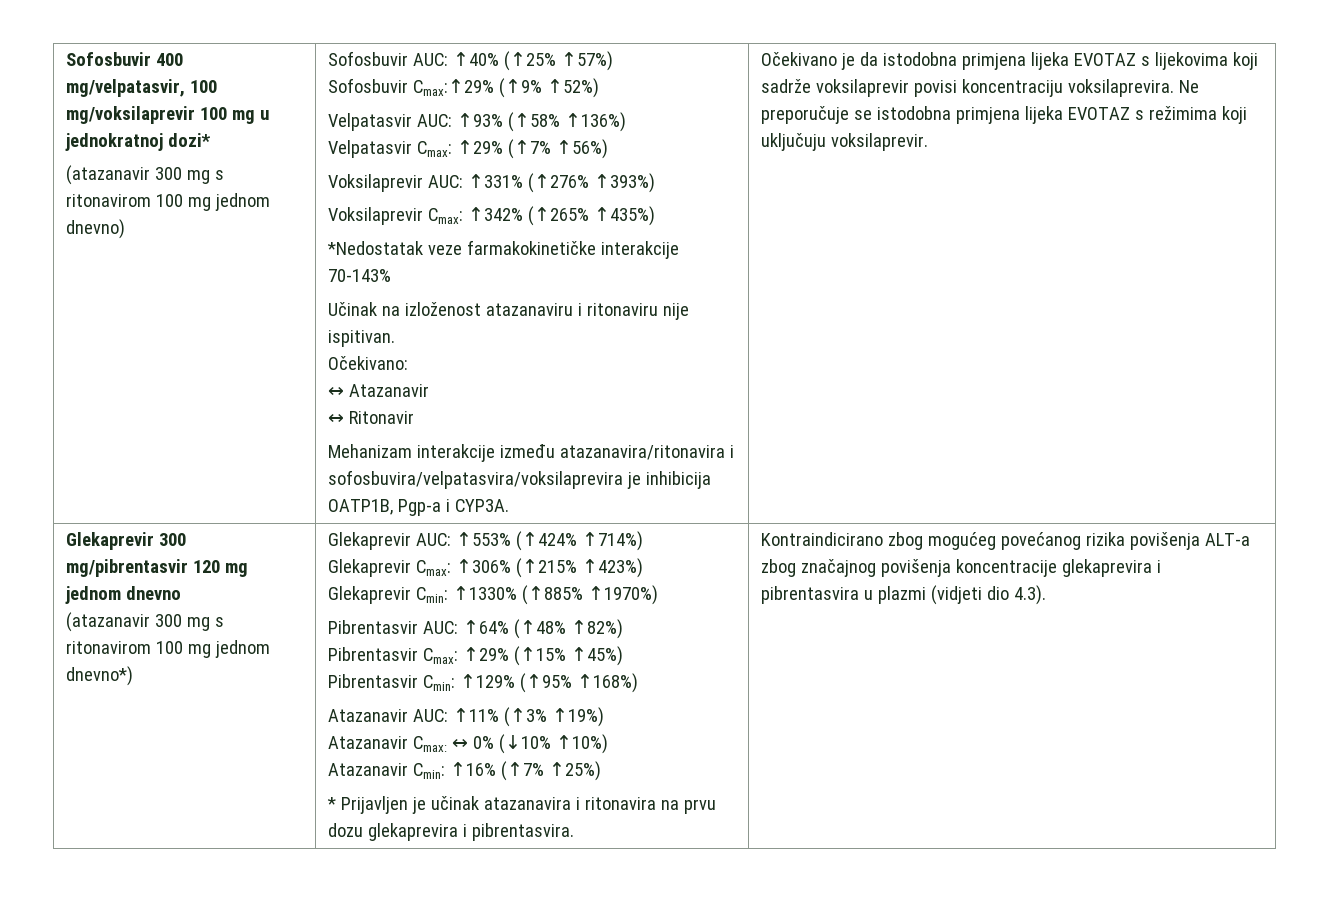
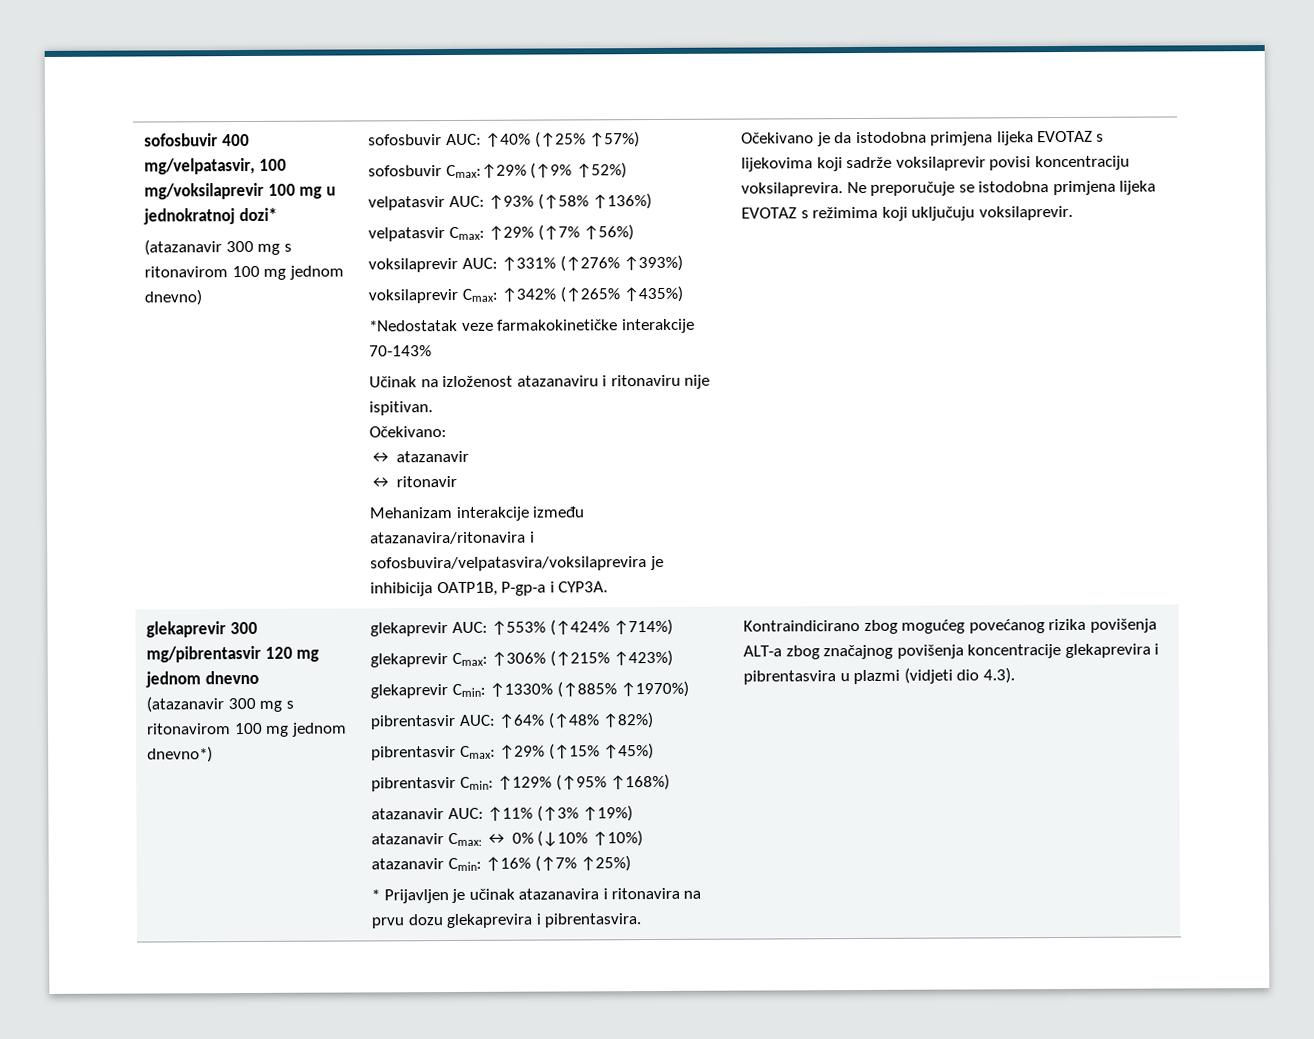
- Sofosbuvir 400 mg/velpatasvir, 100 mg/voksilaprevir 100 mg u jednokratnoj dozi*
+ sofosbuvir 400 mg/velpatasvir, 100 mg/voksilaprevir 100 mg u jednokratnoj dozi*
- Sofosbuvir AUC: ↑40% (↑25% ↑57%)
+ sofosbuvir AUC: ↑40% (↑25% ↑57%)
- Sofosbuvir Cmax:↑29% (↑9% ↑52%)
+ sofosbuvir Cmax:↑29% (↑9% ↑52%)
- Velpatasvir AUC: ↑93% (↑58% ↑136%)
+ velpatasvir AUC: ↑93% (↑58% ↑136%)
- Velpatasvir Cmax: ↑29% (↑7% ↑56%)
+ velpatasvir Cmax: ↑29% (↑7% ↑56%)
- Voksilaprevir AUC: ↑331% (↑276% ↑393%)
+ voksilaprevir AUC: ↑331% (↑276% ↑393%)
- Voksilaprevir Cmax: ↑342% (↑265% ↑435%)
+ voksilaprevir Cmax: ↑342% (↑265% ↑435%)
- ↔ Atazanavir
- ↔ Ritonavir
+ ↔ atazanavir
+ ↔ ritonavir
- Mehanizam interakcije između atazanavira/ritonavira i sofosbuvira/velpatasvira/voksilaprevira je inhibicija OATP1B, Pgp-a i CYP3A.
+ Mehanizam interakcije između atazanavira/ritonavira i sofosbuvira/velpatasvira/voksilaprevira je inhibicija OATP1B, P-gp-a i CYP3A.
- Glekaprevir 300 mg/pibrentasvir 120 mg jednom dnevno
+ glekaprevir 300 mg/pibrentasvir 120 mg jednom dnevno
- Glekaprevir AUC: ↑553% (↑424% ↑714%)
+ glekaprevir AUC: ↑553% (↑424% ↑714%)
- Glekaprevir Cmax: ↑306% (↑215% ↑423%)
+ glekaprevir Cmax: ↑306% (↑215% ↑423%)
- Glekaprevir Cmin: ↑1330% (↑885% ↑1970%)
+ glekaprevir Cmin: ↑1330% (↑885% ↑1970%)
- Pibrentasvir AUC: ↑64% (↑48% ↑82%)
+ pibrentasvir AUC: ↑64% (↑48% ↑82%)
- Pibrentasvir Cmax: ↑29% (↑15% ↑45%)
+ pibrentasvir Cmax: ↑29% (↑15% ↑45%)
- Pibrentasvir Cmin: ↑129% (↑95% ↑168%)
+ pibrentasvir Cmin: ↑129% (↑95% ↑168%)
- Atazanavir AUC: ↑11% (↑3% ↑19%)
+ atazanavir AUC: ↑11% (↑3% ↑19%)
- Atazanavir Cmax: ↔ 0% (↓10% ↑10%)
+ atazanavir Cmax: ↔ 0% (↓10% ↑10%)
- Atazanavir Cmin: ↑16% (↑7% ↑25%)
+ atazanavir Cmin: ↑16% (↑7% ↑25%)

